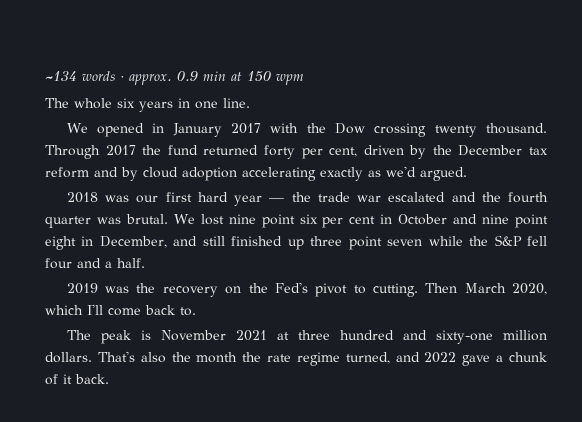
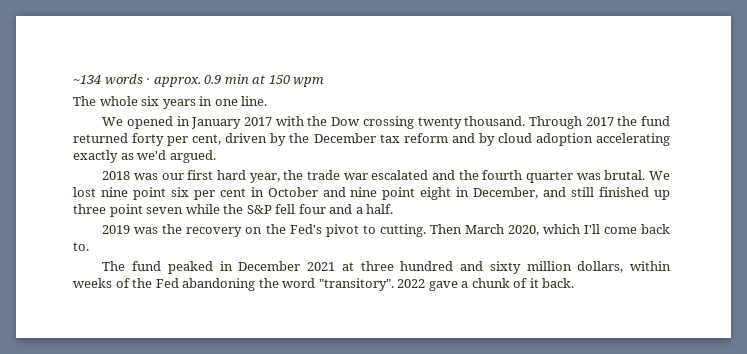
- 2018 was our first hard year — the trade war escalated and the fourth quarter was brutal.
+ 2018 was our first hard year, the trade war escalated and the fourth quarter was brutal.
- The peak is November 2021 at three hundred and sixty-one million dollars. That's also the month the rate regime turned, and 2022 gave a chunk of it back.
+ The fund peaked in December 2021 at three hundred and sixty million dollars, within weeks of the Fed abandoning the word "transitory". 2022 gave a chunk of it back.

